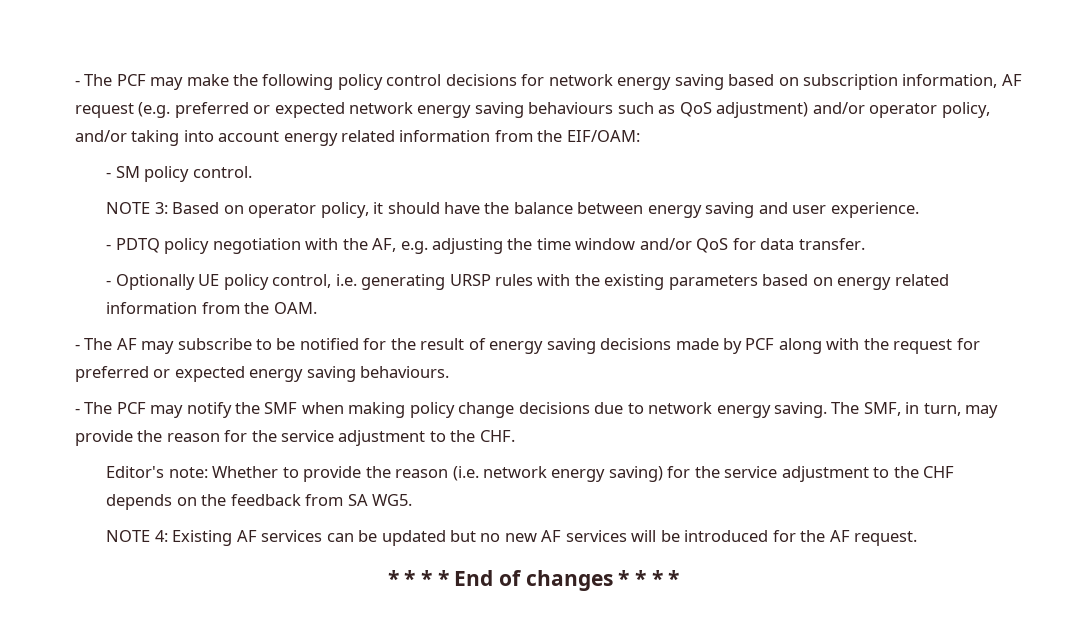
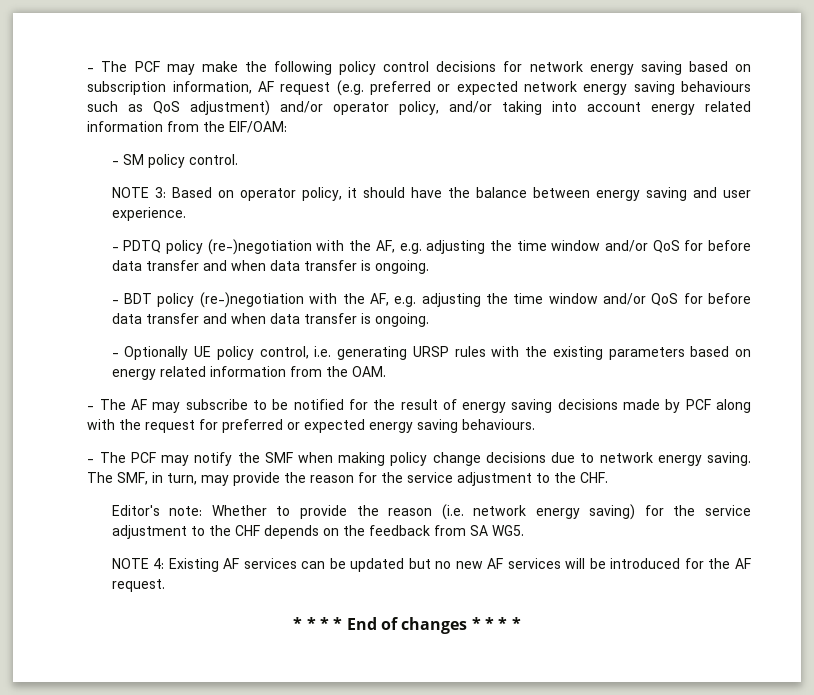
- - PDTQ policy negotiation with the AF, e.g. adjusting the time window and/or QoS for data transfer.
+ - PDTQ policy (re-)negotiation with the AF, e.g. adjusting the time window and/or QoS for before data transfer and when data transfer is ongoing.
+ - BDT policy (re-)negotiation with the AF, e.g. adjusting the time window and/or QoS for before data transfer and when data transfer is ongoing.

